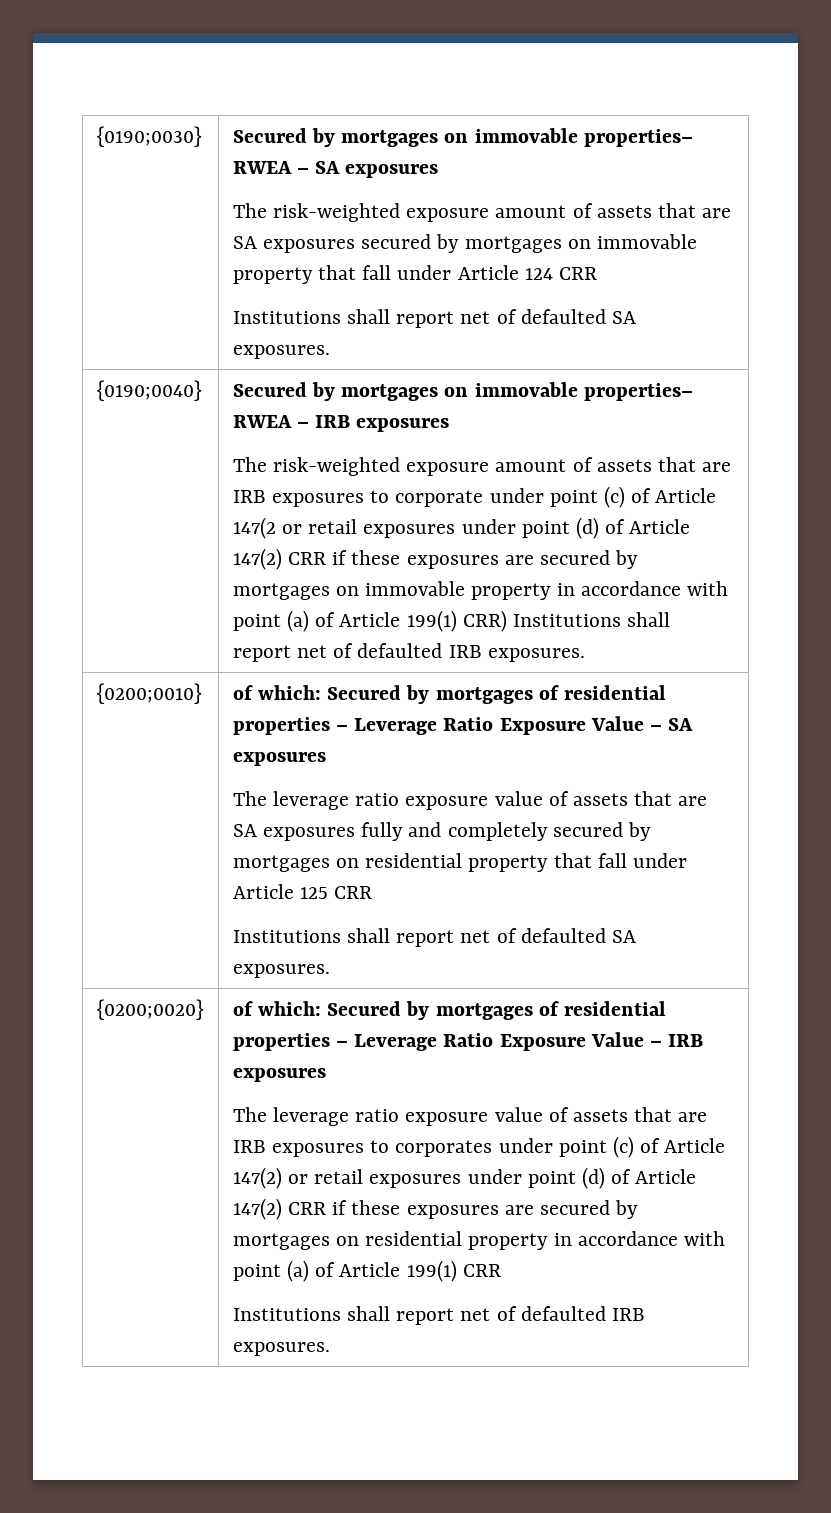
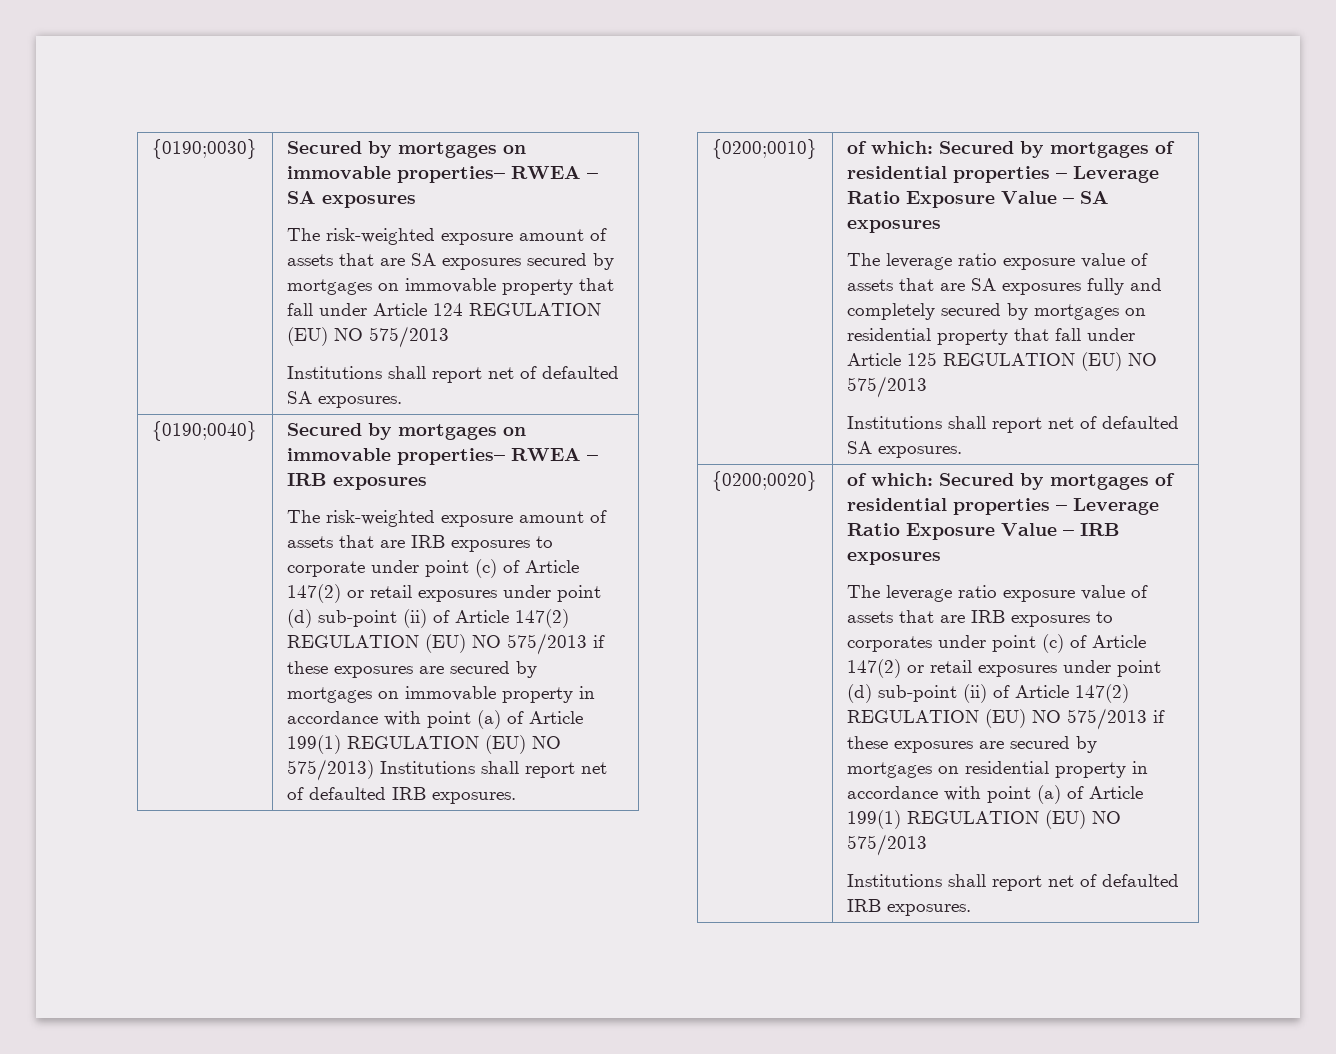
- The risk-weighted exposure amount of assets that are SA exposures secured by mortgages on immovable property that fall under Article 124 CRR
+ The risk-weighted exposure amount of assets that are SA exposures secured by mortgages on immovable property that fall under Article 124 REGULATION (EU) NO 575/2013
- The risk-weighted exposure amount of assets that are IRB exposures to corporate under point (c) of Article 147(2 or retail exposures under point (d) of Article 147(2) CRR if these exposures are secured by mortgages on immovable property in accordance with point (a) of Article 199(1) CRR) Institutions shall report net of defaulted IRB exposures.
+ The risk-weighted exposure amount of assets that are IRB exposures to corporate under point (c) of Article 147(2) or retail exposures under point (d) sub-point (ii) of Article 147(2) REGULATION (EU) NO 575/2013 if these exposures are secured by mortgages on immovable property in accordance with point (a) of Article 199(1) REGULATION (EU) NO 575/2013) Institutions shall report net of defaulted IRB exposures.
- The leverage ratio exposure value of assets that are SA exposures fully and completely secured by mortgages on residential property that fall under Article 125 CRR
+ The leverage ratio exposure value of assets that are SA exposures fully and completely secured by mortgages on residential property that fall under Article 125 REGULATION (EU) NO 575/2013
- The leverage ratio exposure value of assets that are IRB exposures to corporates under point (c) of Article 147(2) or retail exposures under point (d) of Article 147(2) CRR if these exposures are secured by mortgages on residential property in accordance with point (a) of Article 199(1) CRR
+ The leverage ratio exposure value of assets that are IRB exposures to corporates under point (c) of Article 147(2) or retail exposures under point (d) sub-point (ii) of Article 147(2) REGULATION (EU) NO 575/2013 if these exposures are secured by mortgages on residential property in accordance with point (a) of Article 199(1) REGULATION (EU) NO 575/2013

